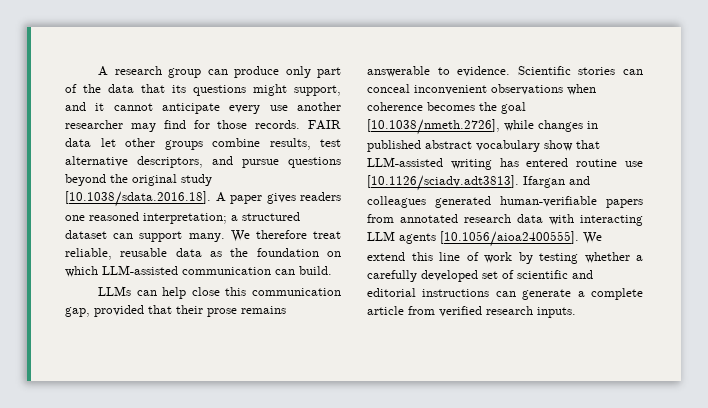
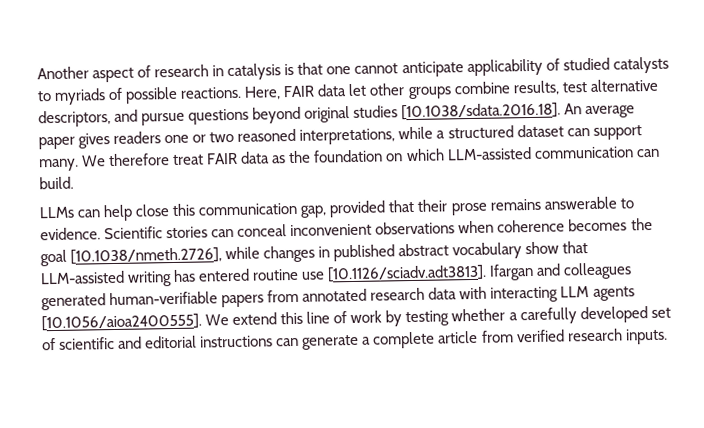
- A research group can produce only part of the data that its questions might support, and it cannot anticipate every use another researcher may find for those records. FAIR data let other groups combine results, test alternative descriptors, and pursue questions beyond the original study [10.1038/sdata.2016.18]. A paper gives readers one reasoned interpretation; a structured dataset can support many.
+ Another aspect of research in catalysis is that one cannot anticipate applicability of studied catalysts to myriads of possible reactions. Here, FAIR data let other groups combine results, test alternative descriptors, and pursue questions beyond original studies [10.1038/sdata.2016.18]. An average paper gives readers one or two reasoned interpretations, while a structured dataset can support many.
- We therefore treat reliable, reusable data as the foundation on which LLM-assisted communication can build.
+ We therefore treat FAIR data as the foundation on which LLM-assisted communication can build.

